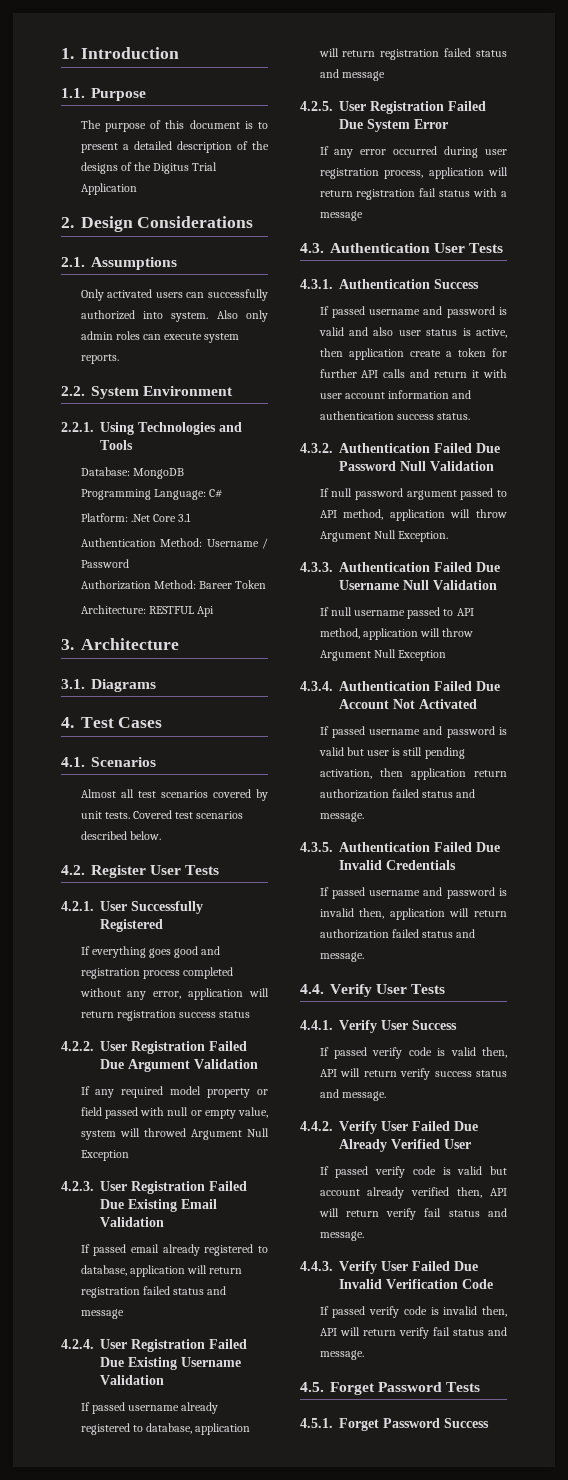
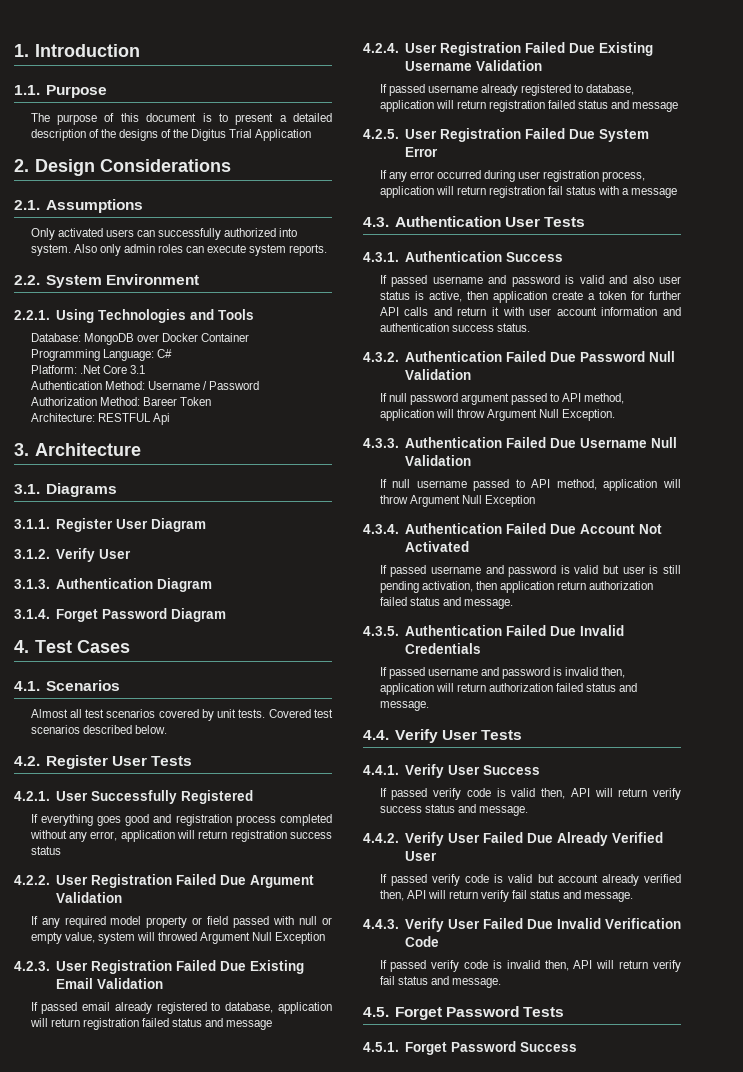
- Database: MongoDB
+ Database: MongoDB over Docker Container
+ 3.1.1. Register User Diagram
+ 3.1.2. Verify User
+ 3.1.3. Authentication Diagram
+ 3.1.4. Forget Password Diagram

